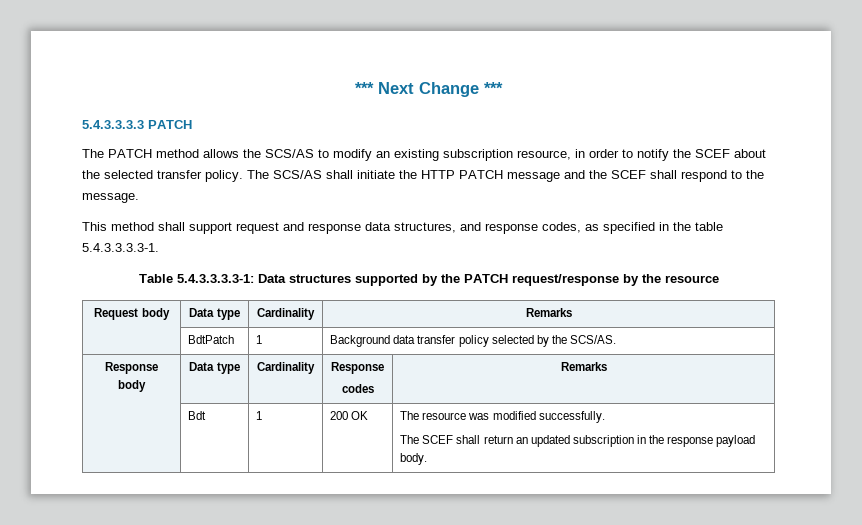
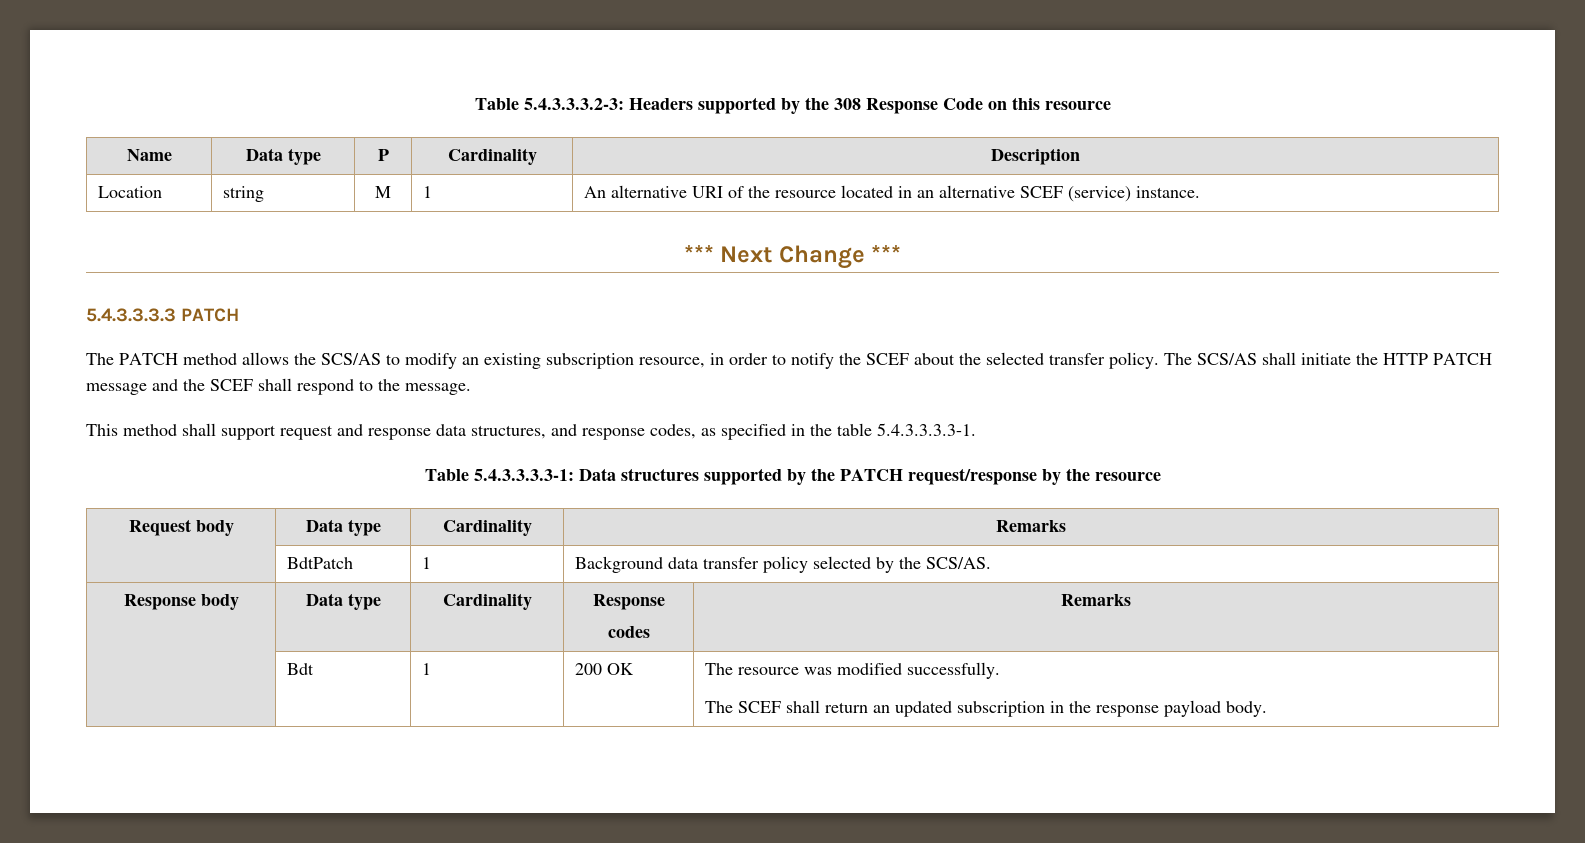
+ Table 5.4.3.3.3.2-3: Headers supported by the 308 Response Code on this resource
+ Name | Data type | P | Cardinality | Description
+ Location | string | M | 1 | An alternative URI of the resource located in an alternative SCEF (service) instance.

